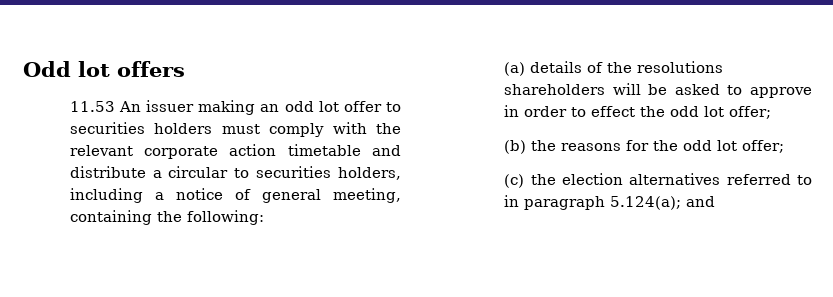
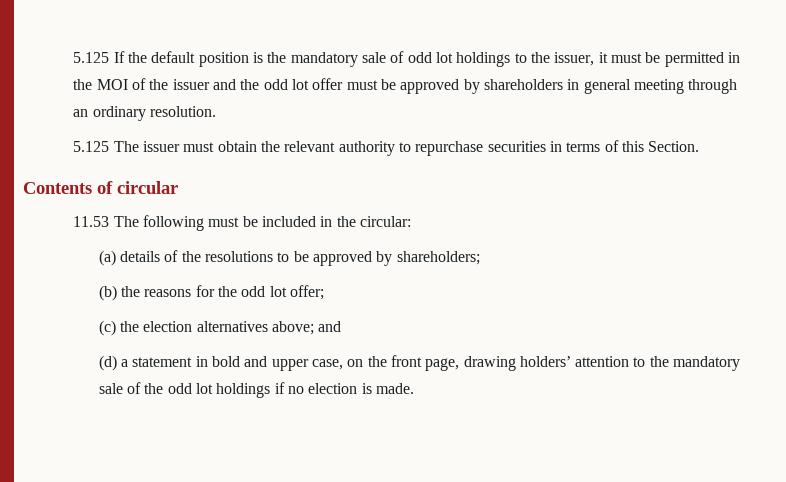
- Odd lot offers
- 11.53 An issuer making an odd lot offer to securities holders must comply with the relevant corporate action timetable and distribute a circular to securities holders, including a notice of general meeting, containing the following:
+ 5.125 If the default position is the mandatory sale of odd lot holdings to the issuer, it must be permitted in the MOI of the issuer and the odd lot offer must be approved by shareholders in general meeting through an ordinary resolution.
+ 5.125 The issuer must obtain the relevant authority to repurchase securities in terms of this Section.
+ Contents of circular
+ 11.53 The following must be included in the circular:
- (a) details of the resolutions shareholders will be asked to approve in order to effect the odd lot offer;
+ (a) details of the resolutions to be approved by shareholders;
- (c) the election alternatives referred to in paragraph 5.124(a); and
+ (c) the election alternatives above; and
+ (d) a statement in bold and upper case, on the front page, drawing holders’ attention to the mandatory sale of the odd lot holdings if no election is made.

